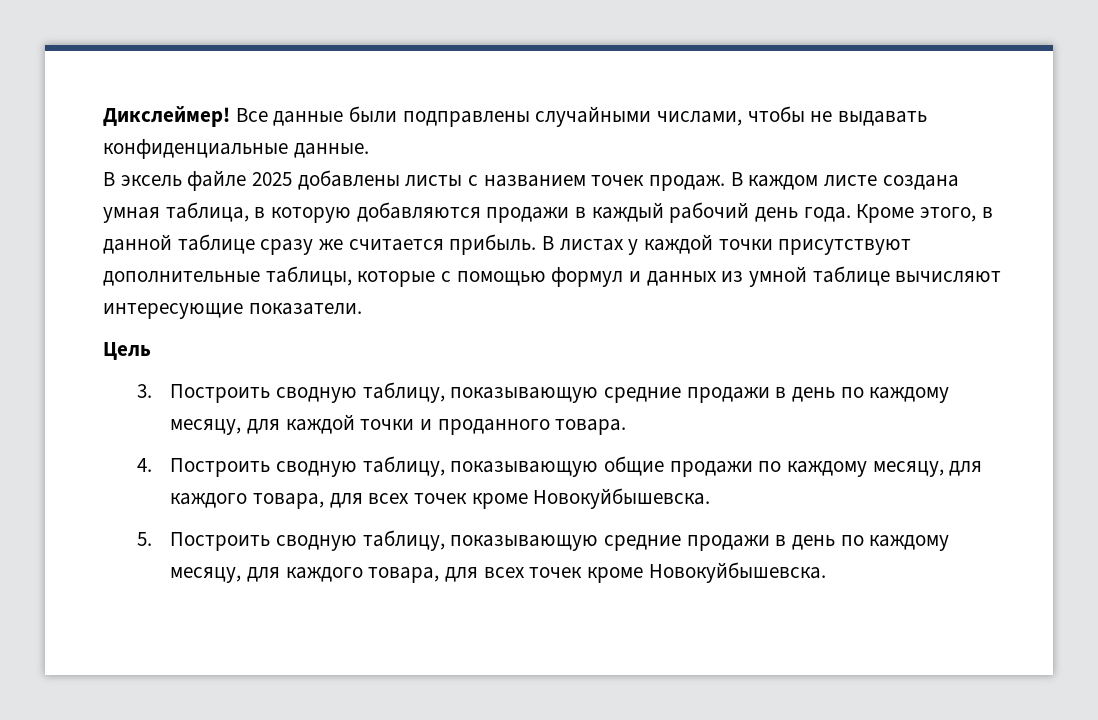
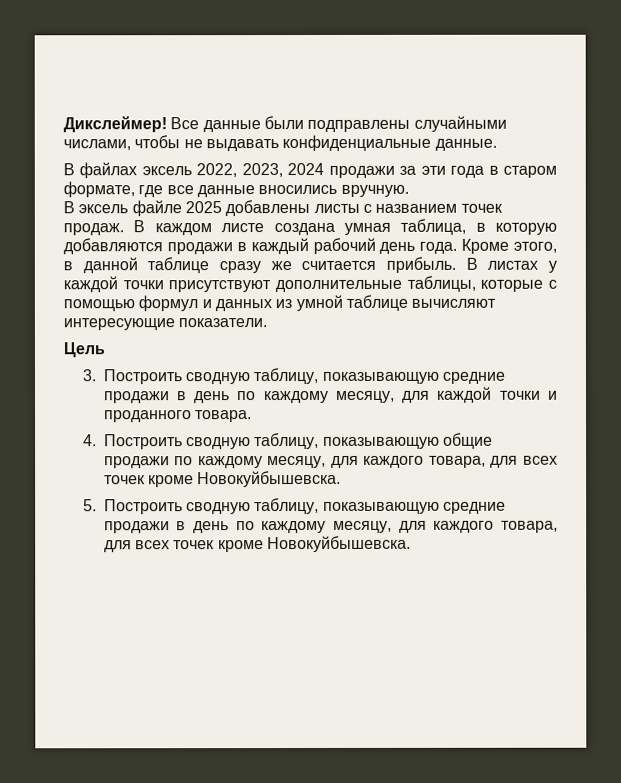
+ В файлах эксель 2022, 2023, 2024 продажи за эти года в старом формате, где все данные вносились вручную.

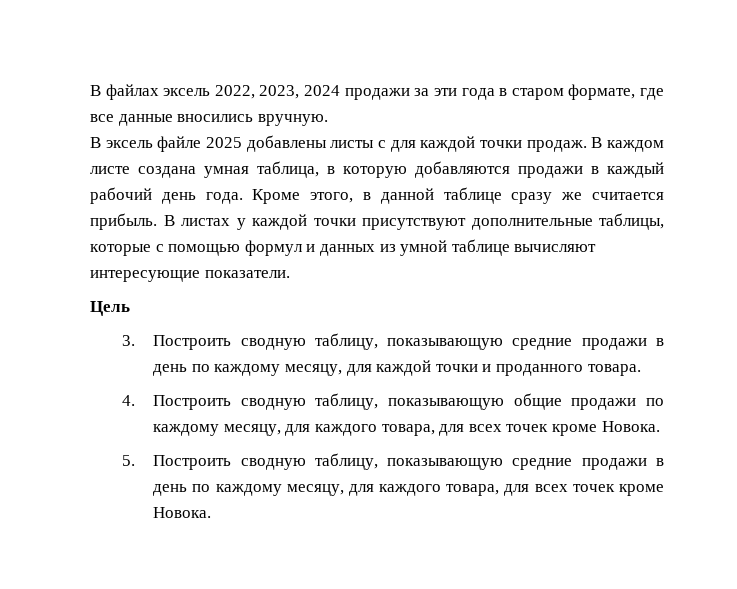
- Дикслеймер! Все данные были подправлены случайными числами, чтобы не выдавать конфиденциальные данные.
- В эксель файле 2025 добавлены листы с названием точек продаж.
+ В эксель файле 2025 добавлены листы с для каждой точки продаж.
- 4. Построить сводную таблицу, показывающую общие продажи по каждому месяцу, для каждого товара, для всех точек кроме Новокуйбышевска.
+ 4. Построить сводную таблицу, показывающую общие продажи по каждому месяцу, для каждого товара, для всех точек кроме Новока.
- 5. Построить сводную таблицу, показывающую средние продажи в день по каждому месяцу, для каждого товара, для всех точек кроме Новокуйбышевска.
+ 5. Построить сводную таблицу, показывающую средние продажи в день по каждому месяцу, для каждого товара, для всех точек кроме Новока.

